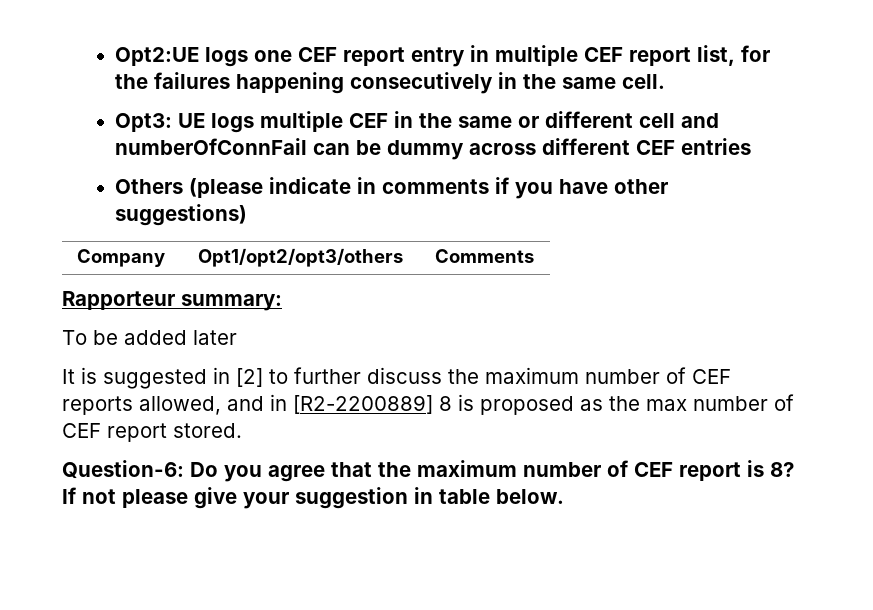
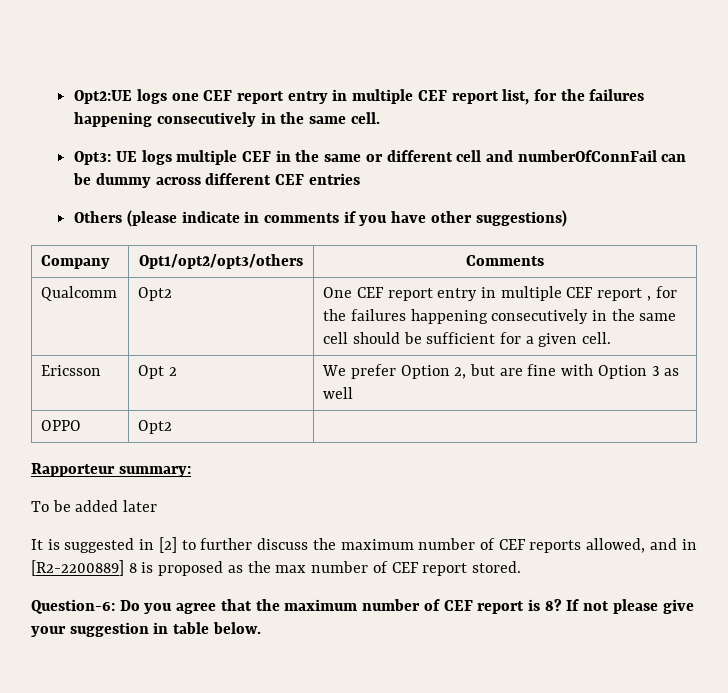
+ Qualcomm | Opt2 | One CEF report entry in multiple CEF report , for the failures happening consecutively in the same cell should be sufficient for a given cell.
+ Ericsson | Opt 2 | We prefer Option 2, but are fine with Option 3 as well
+ OPPO | Opt2 |

